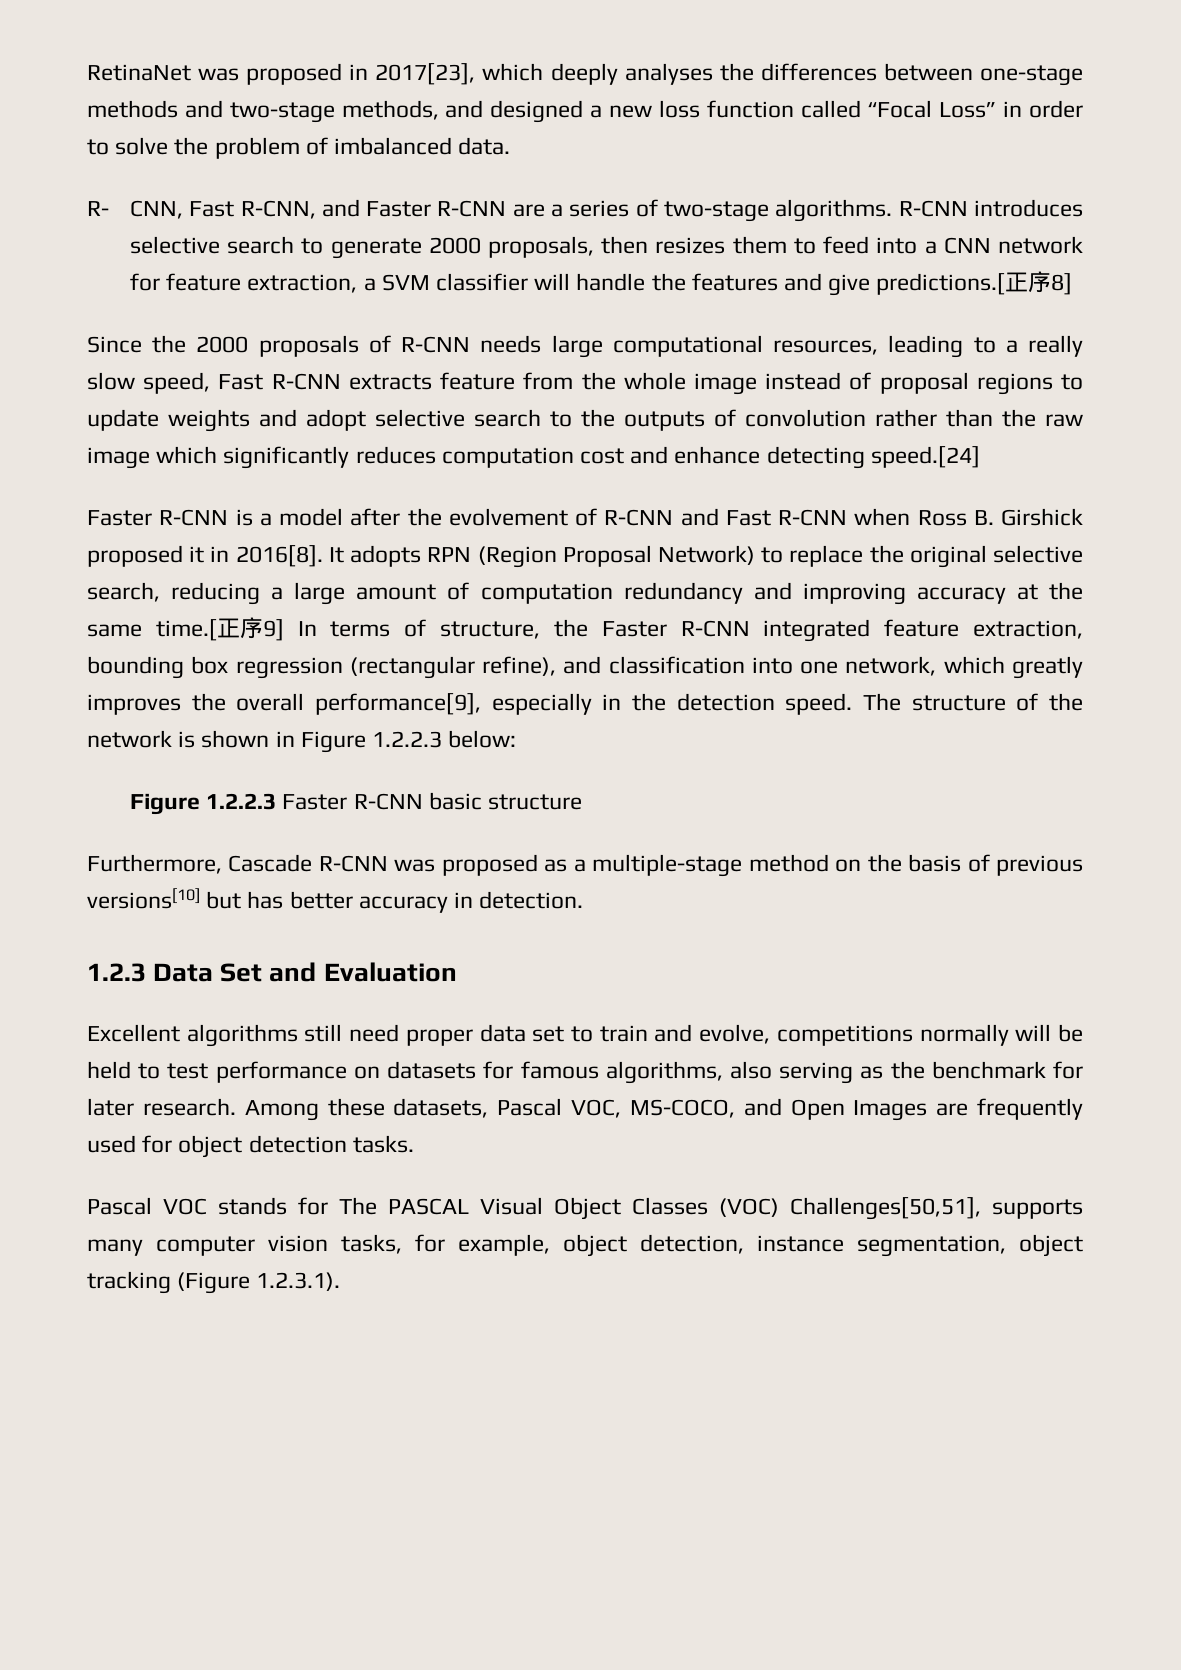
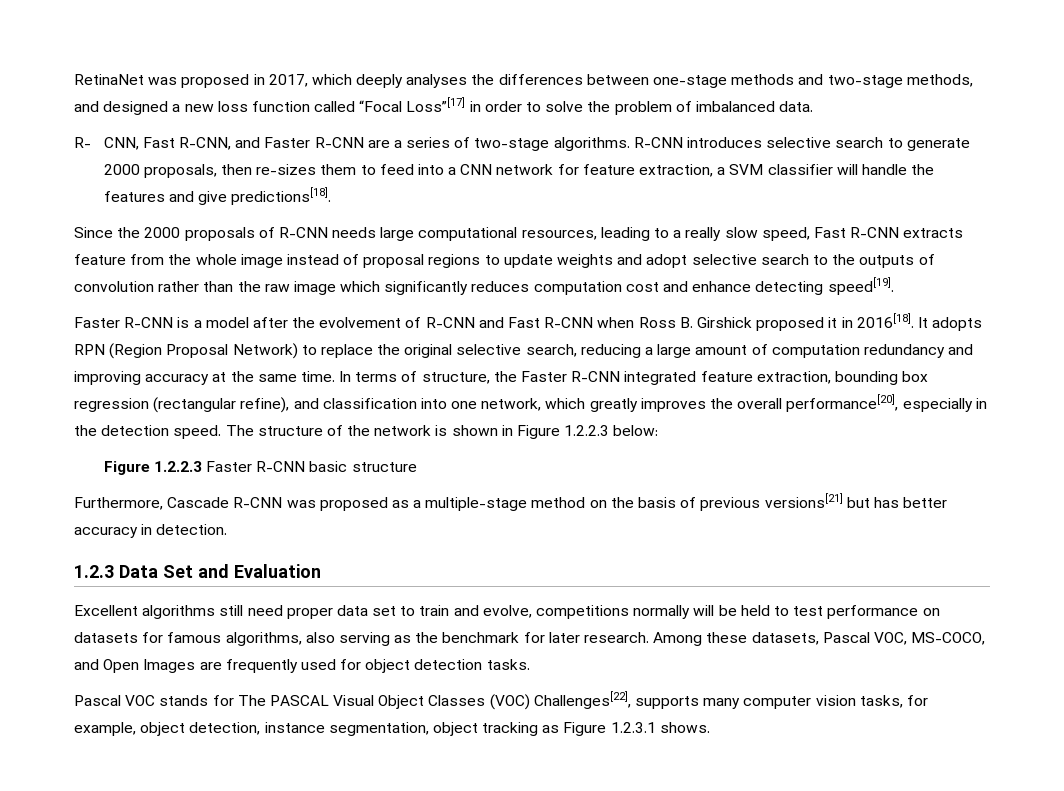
- RetinaNet was proposed in 2017[23], which deeply analyses the differences between one-stage methods and two-stage methods, and designed a new loss function called “Focal Loss” in order to solve the problem of imbalanced data.
+ RetinaNet was proposed in 2017, which deeply analyses the differences between one-stage methods and two-stage methods, and designed a new loss function called “Focal Loss”[17] in order to solve the problem of imbalanced data.
- R-CNN introduces selective search to generate 2000 proposals, then resizes them to feed into a CNN network for feature extraction, a SVM classifier will handle the features and give predictions.[正序8]
+ R-CNN introduces selective search to generate 2000 proposals, then re-sizes them to feed into a CNN network for feature extraction, a SVM classifier will handle the features and give predictions[18].
- Since the 2000 proposals of R-CNN needs large computational resources, leading to a really slow speed, Fast R-CNN extracts feature from the whole image instead of proposal regions to update weights and adopt selective search to the outputs of convolution rather than the raw image which significantly reduces computation cost and enhance detecting speed.[24]
+ Since the 2000 proposals of R-CNN needs large computational resources, leading to a really slow speed, Fast R-CNN extracts feature from the whole image instead of proposal regions to update weights and adopt selective search to the outputs of convolution rather than the raw image which significantly reduces computation cost and enhance detecting speed[19].
- Faster R-CNN is a model after the evolvement of R-CNN and Fast R-CNN when Ross B. Girshick proposed it in 2016[8].
+ Faster R-CNN is a model after the evolvement of R-CNN and Fast R-CNN when Ross B. Girshick proposed it in 2016[18].
- It adopts RPN (Region Proposal Network) to replace the original selective search, reducing a large amount of computation redundancy and improving accuracy at the same time.[正序9] In terms of structure, the Faster R-CNN integrated feature extraction, bounding box regression (rectangular refine), and classification into one network, which greatly improves the overall performance[9], especially in the detection speed.
+ It adopts RPN (Region Proposal Network) to replace the original selective search, reducing a large amount of computation redundancy and improving accuracy at the same time. In terms of structure, the Faster R-CNN integrated feature extraction, bounding box regression (rectangular refine), and classification into one network, which greatly improves the overall performance[20], especially in the detection speed.
- Furthermore, Cascade R-CNN was proposed as a multiple-stage method on the basis of previous versions[10] but has better accuracy in detection.
+ Furthermore, Cascade R-CNN was proposed as a multiple-stage method on the basis of previous versions[21] but has better accuracy in detection.
- Pascal VOC stands for The PASCAL Visual Object Classes (VOC) Challenges[50,51], supports many computer vision tasks, for example, object detection, instance segmentation, object tracking (Figure 1.2.3.1).
+ Pascal VOC stands for The PASCAL Visual Object Classes (VOC) Challenges[22], supports many computer vision tasks, for example, object detection, instance segmentation, object tracking as Figure 1.2.3.1 shows.

